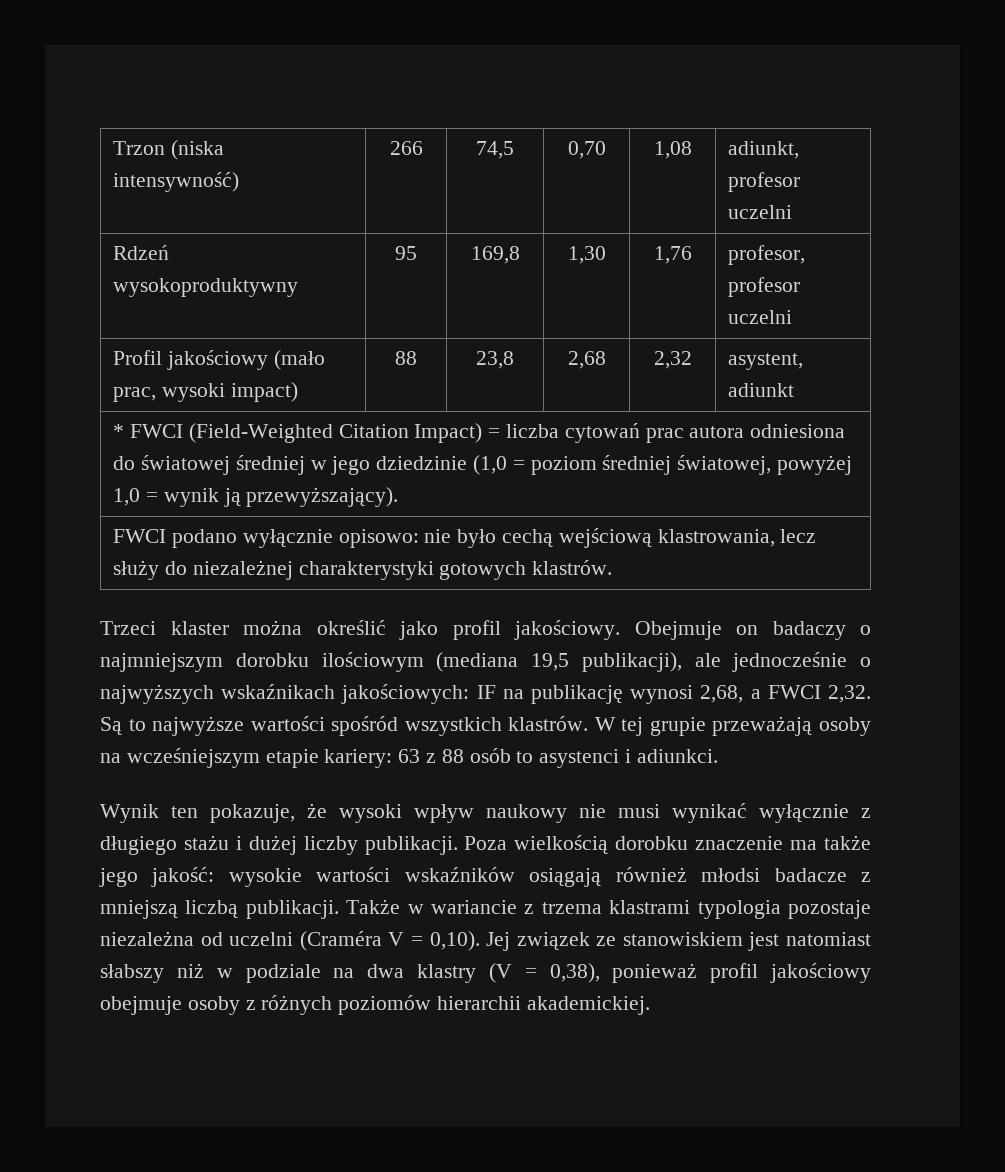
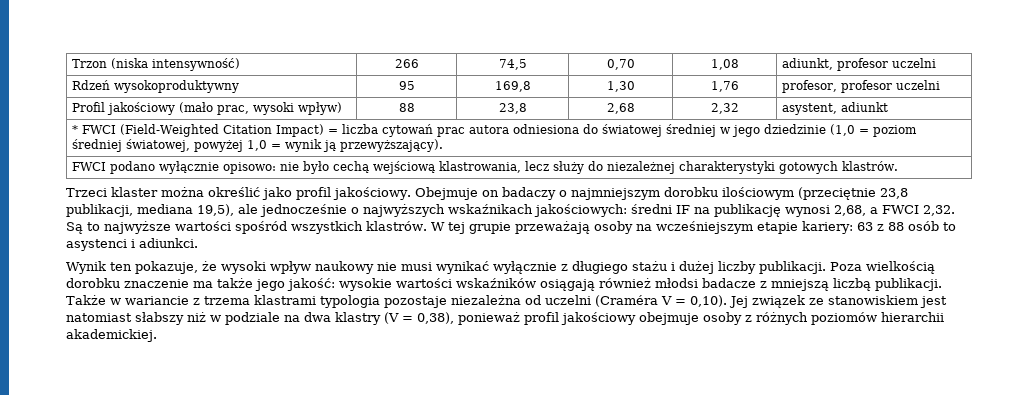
- Profil jakościowy (mało prac, wysoki impact) | 88 | 23,8 | 2,68 | 2,32 | asystent, adiunkt
+ Profil jakościowy (mało prac, wysoki wpływ) | 88 | 23,8 | 2,68 | 2,32 | asystent, adiunkt
- Obejmuje on badaczy o najmniejszym dorobku ilościowym (mediana 19,5 publikacji), ale jednocześnie o najwyższych wskaźnikach jakościowych: IF na publikację wynosi 2,68, a FWCI 2,32.
+ Obejmuje on badaczy o najmniejszym dorobku ilościowym (przeciętnie 23,8 publikacji, mediana 19,5), ale jednocześnie o najwyższych wskaźnikach jakościowych: średni IF na publikację wynosi 2,68, a FWCI 2,32.

